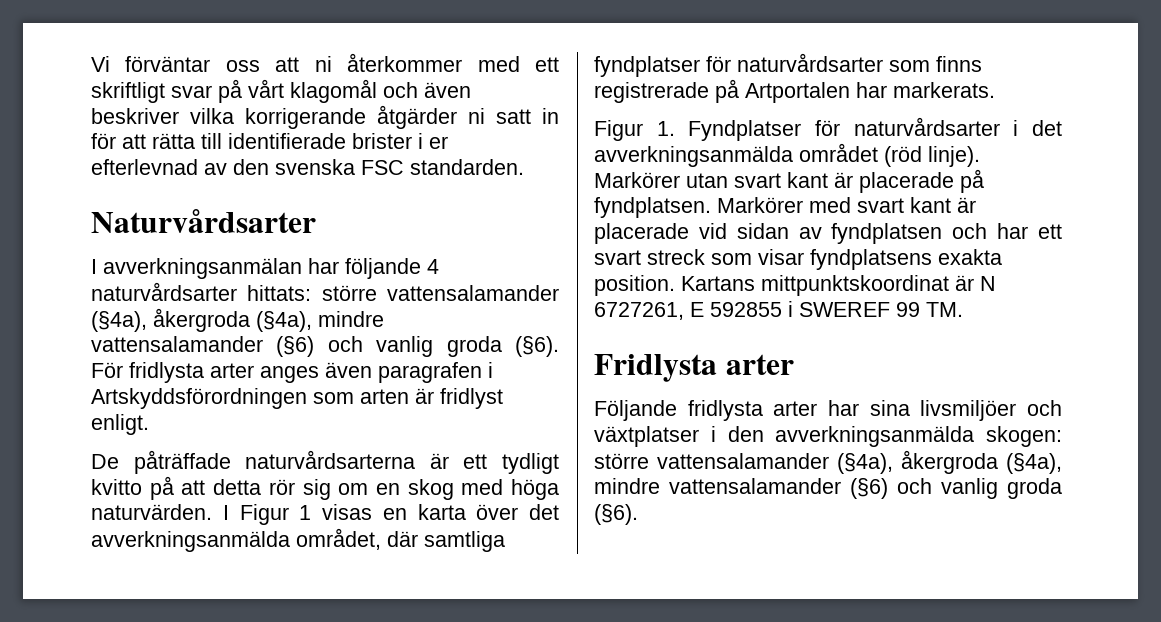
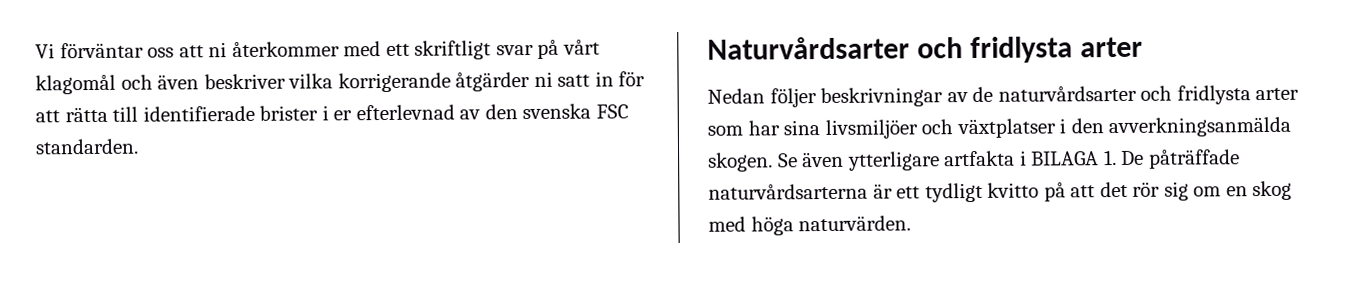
- Naturvårdsarter
- I avverkningsanmälan har följande 4 naturvårdsarter hittats: större vattensalamander (§4a), åkergroda (§4a), mindre vattensalamander (§6) och vanlig groda (§6). För fridlysta arter anges även paragrafen i Artskyddsförordningen som arten är fridlyst enligt.
- De påträffade naturvårdsarterna är ett tydligt kvitto på att detta rör sig om en skog med höga naturvärden. I Figur 1 visas en karta över det avverkningsanmälda området, där samtliga fyndplatser för naturvårdsarter som finns registrerade på Artportalen har markerats.
- Figur 1. Fyndplatser för naturvårdsarter i det avverkningsanmälda området (röd linje). Markörer utan svart kant är placerade på fyndplatsen. Markörer med svart kant är placerade vid sidan av fyndplatsen och har ett svart streck som visar fyndplatsens exakta position. Kartans mittpunktskoordinat är N 6727261, E 592855 i SWEREF 99 TM.
- Fridlysta arter
- Följande fridlysta arter har sina livsmiljöer och växtplatser i den avverkningsanmälda skogen: större vattensalamander (§4a), åkergroda (§4a), mindre vattensalamander (§6) och vanlig groda (§6).
+ Naturvårdsarter och fridlysta arter
+ Nedan följer beskrivningar av de naturvårdsarter och fridlysta arter som har sina livsmiljöer och växtplatser i den avverkningsanmälda skogen. Se även ytterligare artfakta i BILAGA 1. De påträffade naturvårdsarterna är ett tydligt kvitto på att det rör sig om en skog med höga naturvärden.

